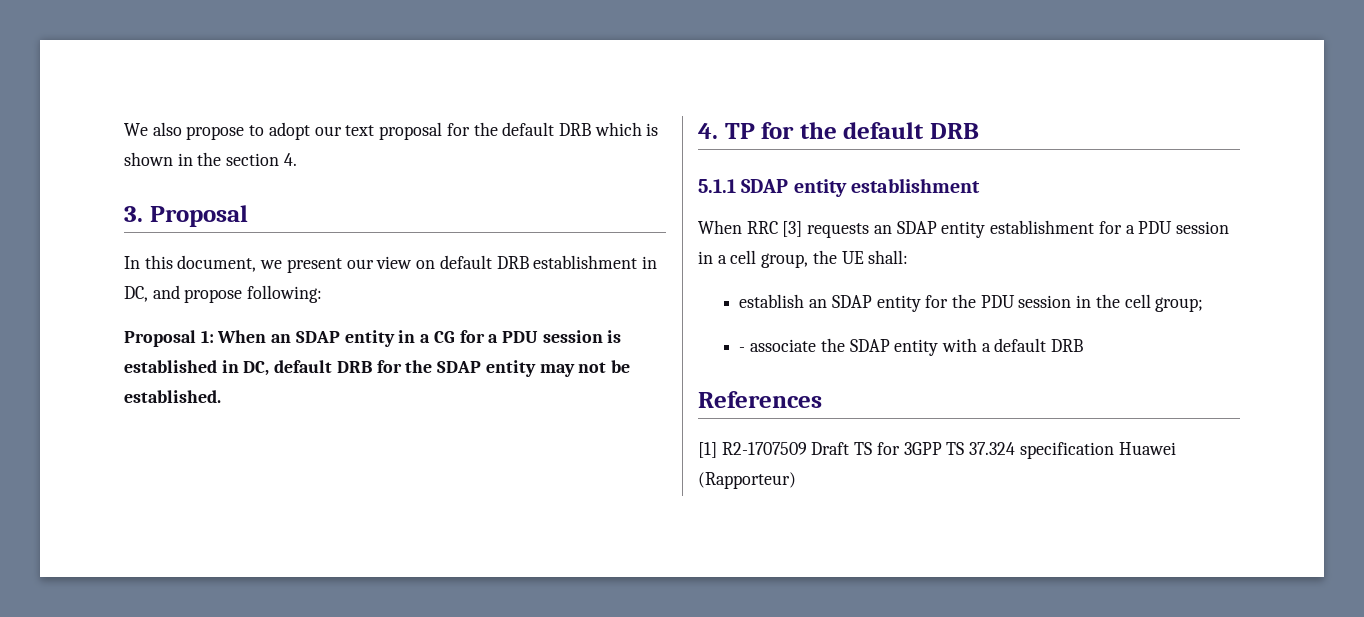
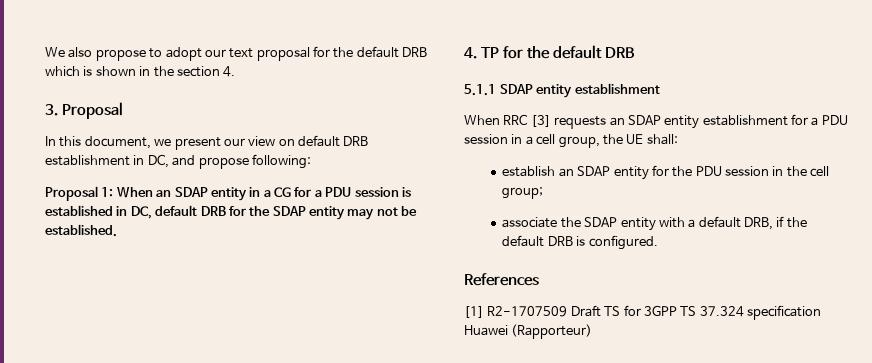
- - associate the SDAP entity with a default DRB
+ associate the SDAP entity with a default DRB, if the default DRB is configured.

